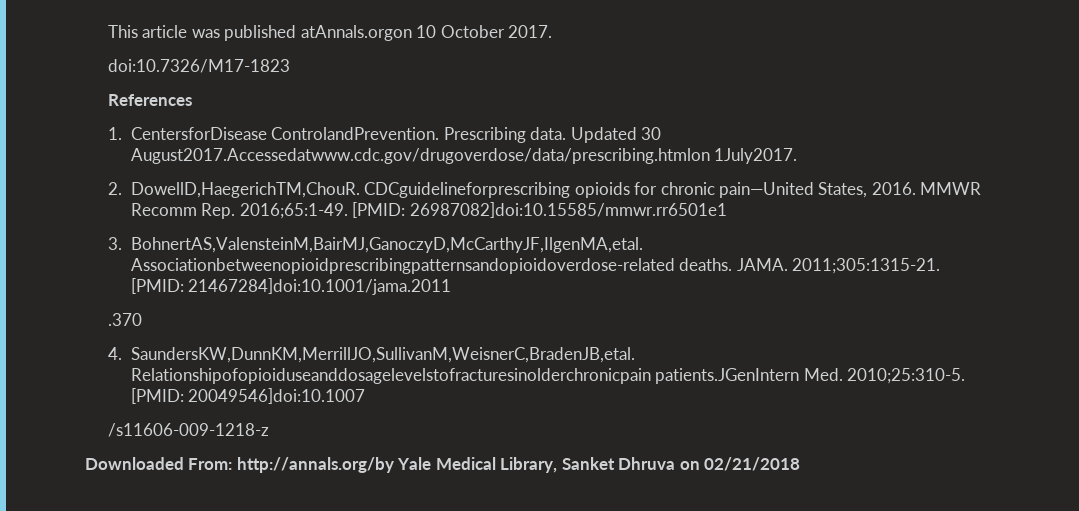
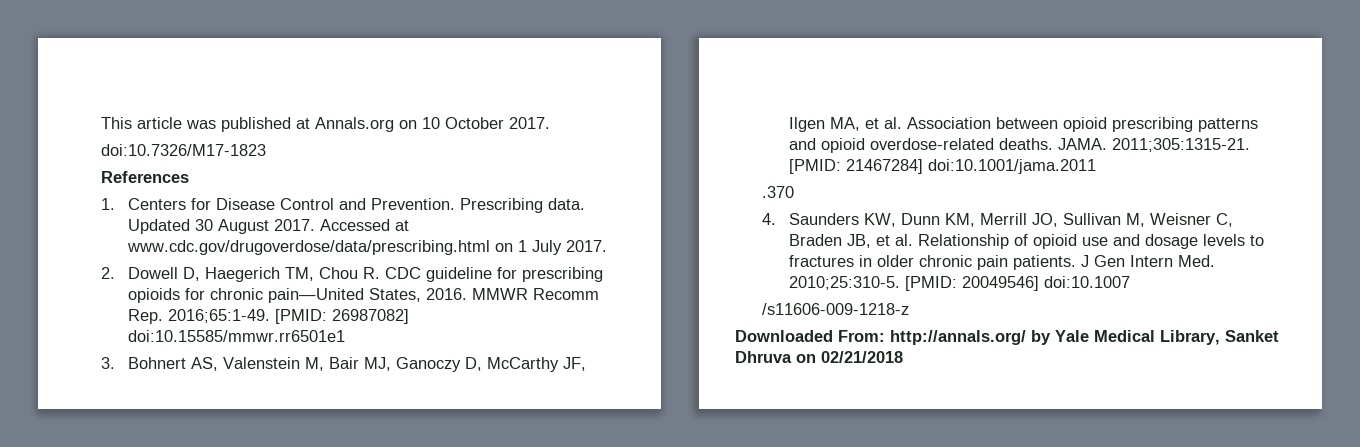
- This article was published atAnnals.orgon 10 October 2017.
+ This article was published at Annals.org on 10 October 2017.
- 1. CentersforDisease ControlandPrevention. Prescribing data. Updated 30 August2017.Accessedatwww.cdc.gov/drugoverdose/data/prescribing.htmlon 1July2017.
- 2. DowellD,HaegerichTM,ChouR. CDCguidelineforprescribing opioids for chronic pain—United States, 2016.
+ 1. Centers for Disease Control and Prevention. Prescribing data. Updated 30 August 2017. Accessed at www.cdc.gov/drugoverdose/data/prescribing.html on 1 July 2017.
+ 2. Dowell D, Haegerich TM, Chou R. CDC guideline for prescribing opioids for chronic pain—United States, 2016.
- [PMID: 26987082]doi:10.15585/mmwr.rr6501e1
+ [PMID: 26987082] doi:10.15585/mmwr.rr6501e1
- 3. BohnertAS,ValensteinM,BairMJ,GanoczyD,McCarthyJF,IlgenMA,etal. Associationbetweenopioidprescribingpatternsandopioidoverdose-related deaths.
+ 3. Bohnert AS, Valenstein M, Bair MJ, Ganoczy D, McCarthy JF, Ilgen MA, et al. Association between opioid prescribing patterns and opioid overdose-related deaths.
- [PMID: 21467284]doi:10.1001/jama.2011
+ [PMID: 21467284] doi:10.1001/jama.2011
- 4. SaundersKW,DunnKM,MerrillJO,SullivanM,WeisnerC,BradenJB,etal. Relationshipofopioiduseanddosagelevelstofracturesinolderchronicpain patients.JGenIntern Med. 2010;25:310-5.
+ 4. Saunders KW, Dunn KM, Merrill JO, Sullivan M, Weisner C, Braden JB, et al. Relationship of opioid use and dosage levels to fractures in older chronic pain patients. J Gen Intern Med. 2010;25:310-5.
- [PMID: 20049546]doi:10.1007
+ [PMID: 20049546] doi:10.1007
- Downloaded From: http://annals.org/by Yale Medical Library, Sanket Dhruva on 02/21/2018
+ Downloaded From: http://annals.org/ by Yale Medical Library, Sanket Dhruva on 02/21/2018

